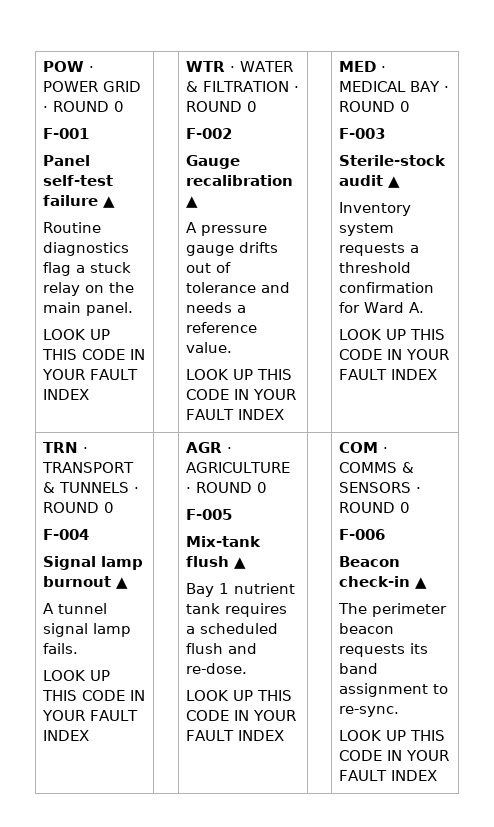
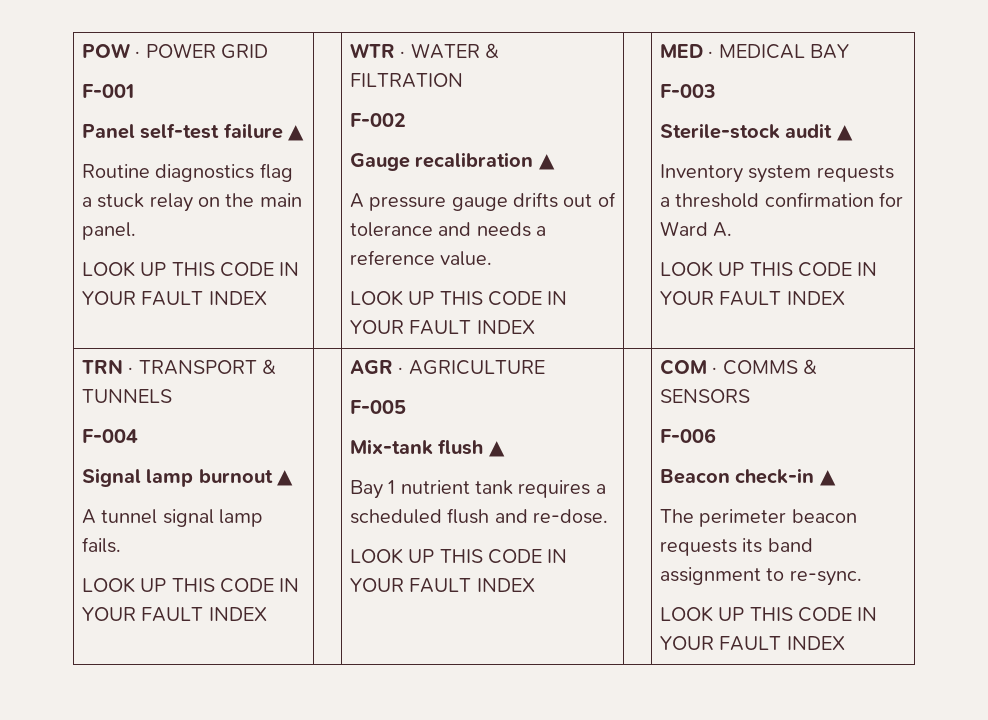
- POW · POWER GRID · ROUND 0
+ POW · POWER GRID
- WTR · WATER & FILTRATION · ROUND 0
+ WTR · WATER & FILTRATION
- MED · MEDICAL BAY · ROUND 0
+ MED · MEDICAL BAY
- TRN · TRANSPORT & TUNNELS · ROUND 0
+ TRN · TRANSPORT & TUNNELS
- AGR · AGRICULTURE · ROUND 0
+ AGR · AGRICULTURE
- COM · COMMS & SENSORS · ROUND 0
+ COM · COMMS & SENSORS

